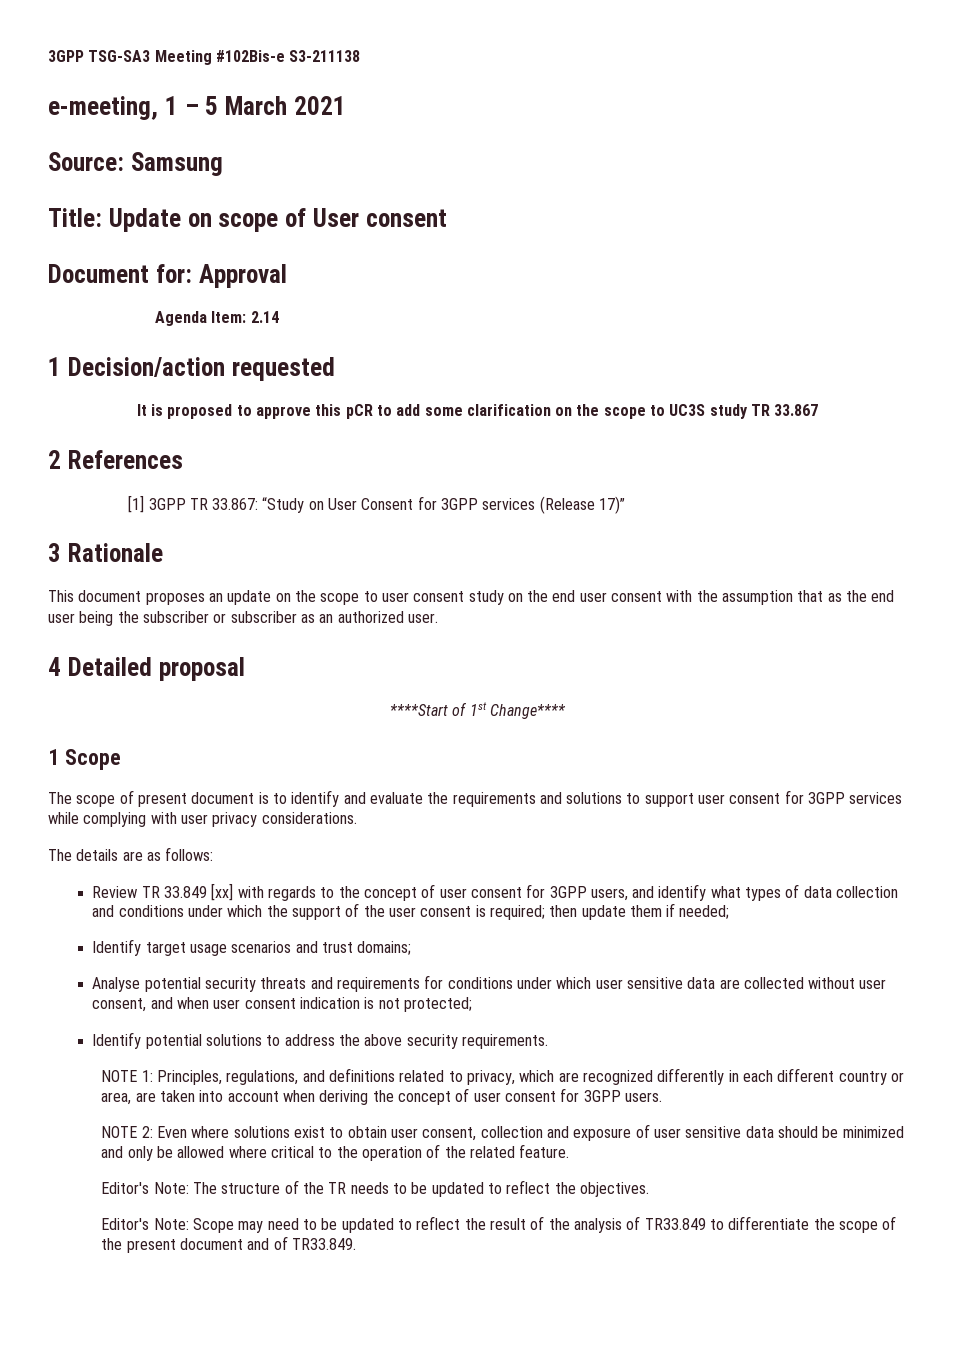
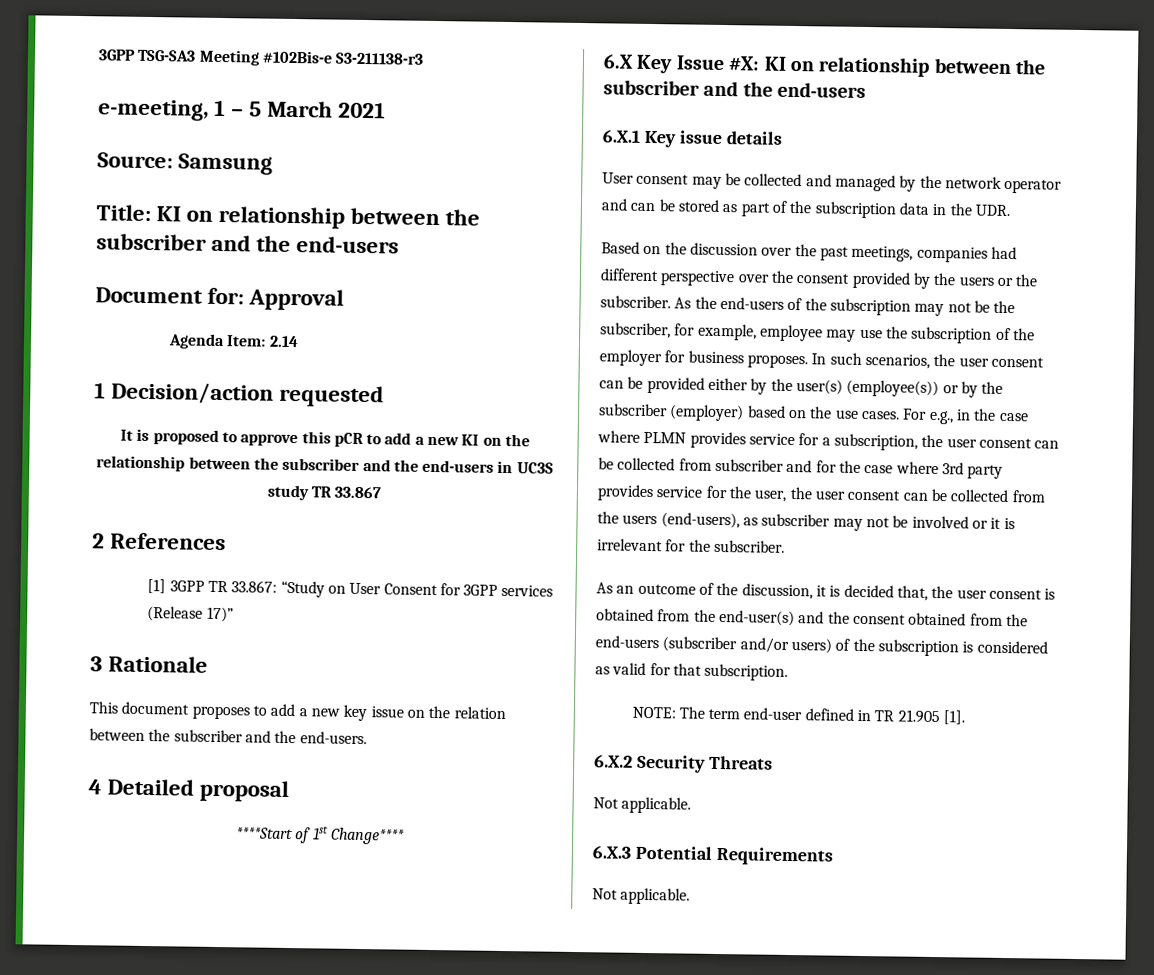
- 3GPP TSG-SA3 Meeting #102Bis-e S3-211138
+ 3GPP TSG-SA3 Meeting #102Bis-e S3-211138-r3
- Title: Update on scope of User consent
+ Title: KI on relationship between the subscriber and the end-users
- It is proposed to approve this pCR to add some clarification on the scope to UC3S study TR 33.867
+ It is proposed to approve this pCR to add a new KI on the relationship between the subscriber and the end-users in UC3S study TR 33.867
- This document proposes an update on the scope to user consent study on the end user consent with the assumption that as the end user being the subscriber or subscriber as an authorized user.
+ This document proposes to add a new key issue on the relation between the subscriber and the end-users.
- 1 Scope
- The scope of present document is to identify and evaluate the requirements and solutions to support user consent for 3GPP services while complying with user privacy considerations.
- The details are as follows:
- Review TR 33.849 [xx] with regards to the concept of user consent for 3GPP users, and identify what types of data collection and conditions under which the support of the user consent is required; then update them if needed;
- Identify target usage scenarios and trust domains;
- Analyse potential security threats and requirements for conditions under which user sensitive data are collected without user consent, and when user consent indication is not protected;
- Identify potential solutions to address the above security requirements.
- NOTE 1: Principles, regulations, and definitions related to privacy, which are recognized differently in each different country or area, are taken into account when deriving the concept of user consent for 3GPP users.
- NOTE 2: Even where solutions exist to obtain user consent, collection and exposure of user sensitive data should be minimized and only be allowed where critical to the operation of the related feature.
- Editor's Note: The structure of the TR needs to be updated to reflect the objectives.
- Editor's Note: Scope may need to be updated to reflect the result of the analysis of TR33.849 to differentiate the scope of the present document and of TR33.849.
+ 6.X Key Issue #X: KI on relationship between the subscriber and the end-users
+ 6.X.1 Key issue details
+ User consent may be collected and managed by the network operator and can be stored as part of the subscription data in the UDR.
+ Based on the discussion over the past meetings, companies had different perspective over the consent provided by the users or the subscriber. As the end-users of the subscription may not be the subscriber, for example, employee may use the subscription of the employer for business proposes. In such scenarios, the user consent can be provided either by the user(s) (employee(s)) or by the subscriber (employer) based on the use cases. For e.g., in the case where PLMN provides service for a subscription, the user consent can be collected from subscriber and for the case where 3rd party provides service for the user, the user consent can be collected from the users (end-users), as subscriber may not be involved or it is irrelevant for the subscriber.
+ As an outcome of the discussion, it is decided that, the user consent is obtained from the end-user(s) and the consent obtained from the end-users (subscriber and/or users) of the subscription is considered as valid for that subscription.
+ NOTE: The term end-user defined in TR 21.905 [1].
+ 6.X.2 Security Threats
+ Not applicable.
+ 6.X.3 Potential Requirements
+ Not applicable.

